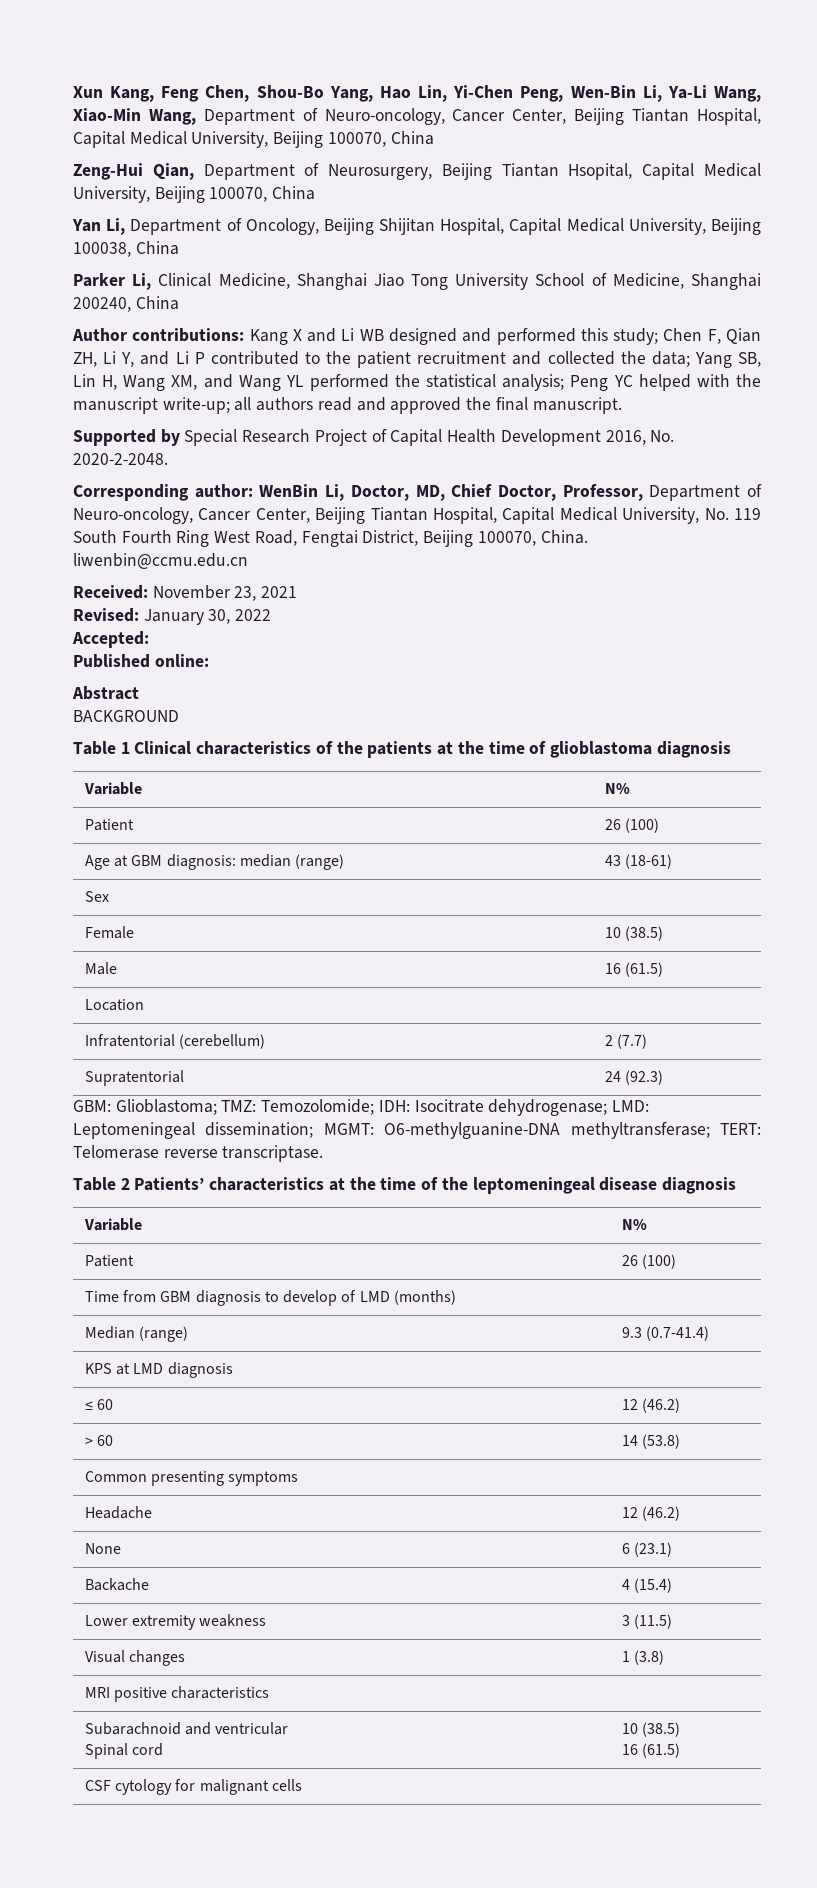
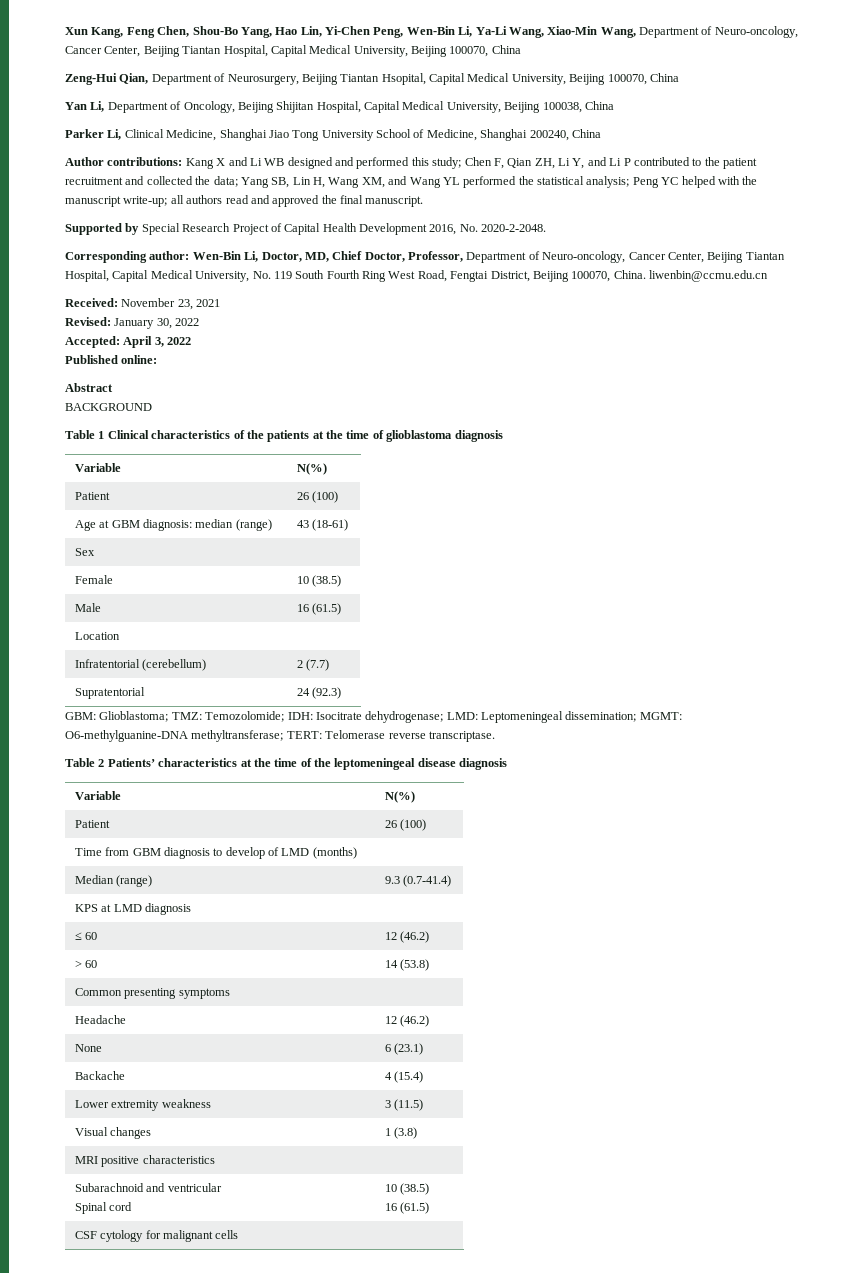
- Corresponding author: WenBin Li, Doctor, MD, Chief Doctor, Professor, Department of Neuro-oncology, Cancer Center, Beijing Tiantan Hospital, Capital Medical University, No. 119 South Fourth Ring West Road, Fengtai District, Beijing 100070, China. liwenbin@ccmu.edu.cn
+ Corresponding author: Wen-Bin Li, Doctor, MD, Chief Doctor, Professor, Department of Neuro-oncology, Cancer Center, Beijing Tiantan Hospital, Capital Medical University, No. 119 South Fourth Ring West Road, Fengtai District, Beijing 100070, China. liwenbin@ccmu.edu.cn
- Accepted:
+ Accepted: April 3, 2022
  Table 1 Clinical characteristics of the patients at the time of glioblastoma diagnosis
- Variable | N%
+ Variable | N(%)
  Table 2 Patients’ characteristics at the time of the leptomeningeal disease diagnosis
- Variable | N%
+ Variable | N(%)

